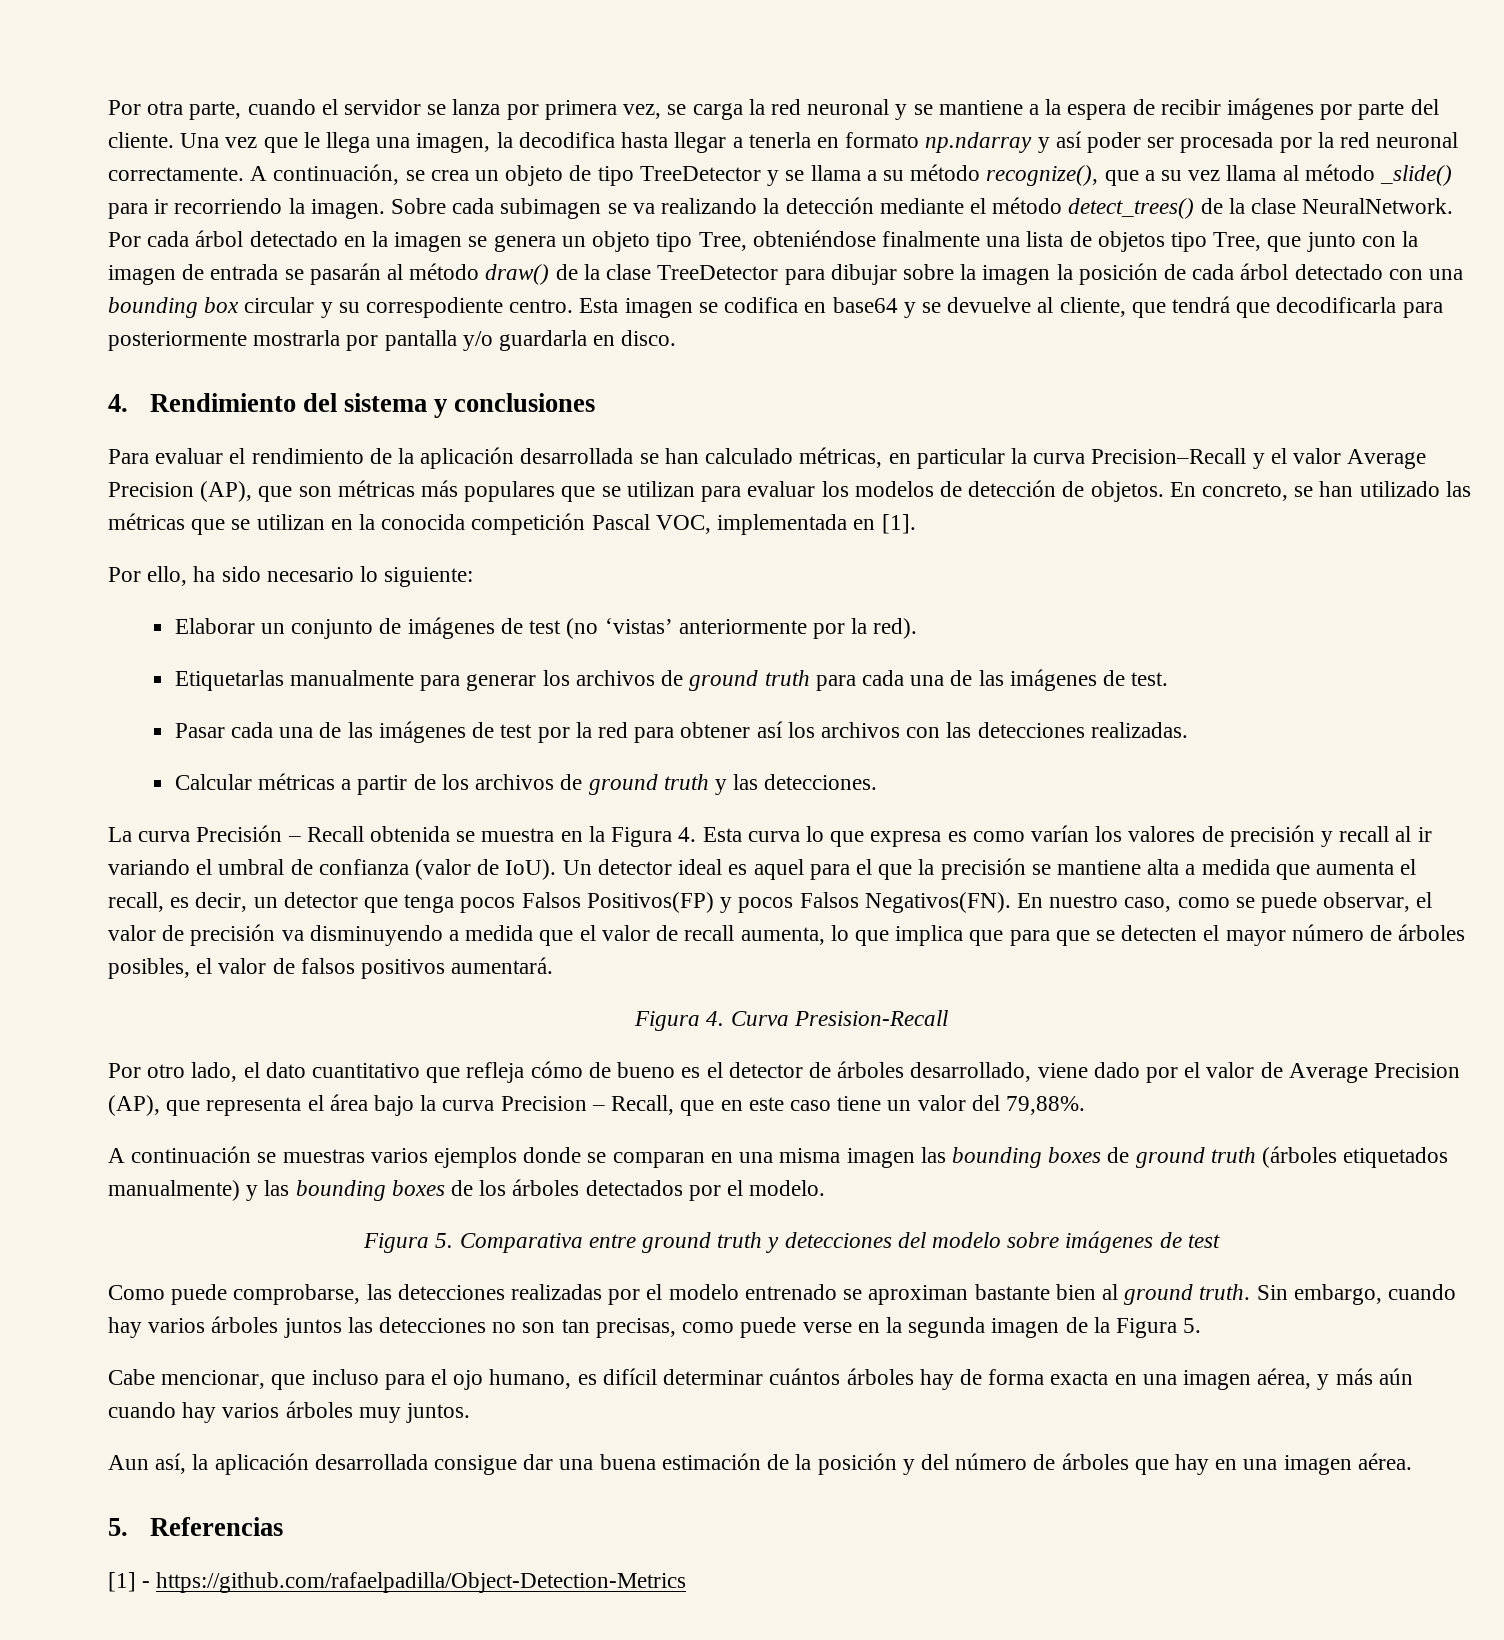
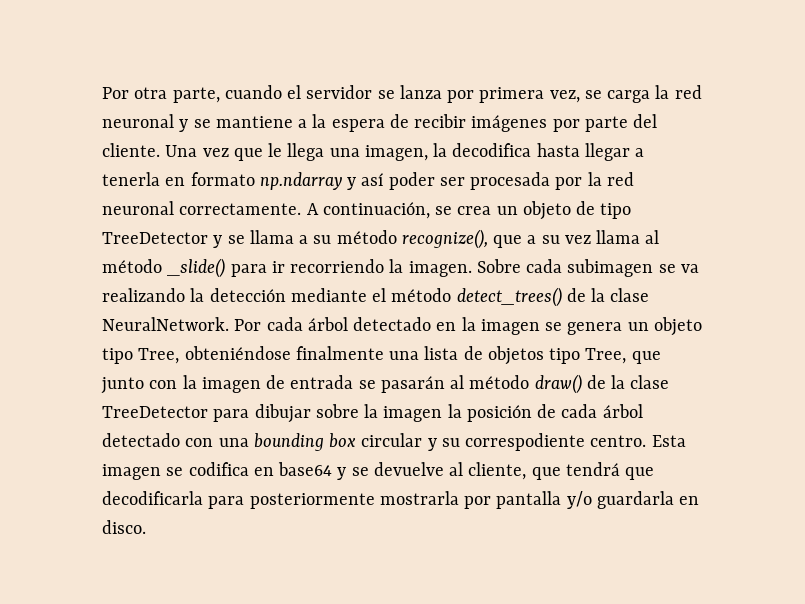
- 4. Rendimiento del sistema y conclusiones
- Para evaluar el rendimiento de la aplicación desarrollada se han calculado métricas, en particular la curva Precision–Recall y el valor Average Precision (AP), que son métricas más populares que se utilizan para evaluar los modelos de detección de objetos. En concreto, se han utilizado las métricas que se utilizan en la conocida competición Pascal VOC, implementada en [1].
- Por ello, ha sido necesario lo siguiente:
- Elaborar un conjunto de imágenes de test (no ‘vistas’ anteriormente por la red).
- Etiquetarlas manualmente para generar los archivos de ground truth para cada una de las imágenes de test.
- Pasar cada una de las imágenes de test por la red para obtener así los archivos con las detecciones realizadas.
- Calcular métricas a partir de los archivos de ground truth y las detecciones.
- La curva Precisión – Recall obtenida se muestra en la Figura 4. Esta curva lo que expresa es como varían los valores de precisión y recall al ir variando el umbral de confianza (valor de IoU). Un detector ideal es aquel para el que la precisión se mantiene alta a medida que aumenta el recall, es decir, un detector que tenga pocos Falsos Positivos(FP) y pocos Falsos Negativos(FN). En nuestro caso, como se puede observar, el valor de precisión va disminuyendo a medida que el valor de recall aumenta, lo que implica que para que se detecten el mayor número de árboles posibles, el valor de falsos positivos aumentará.
- Figura 4. Curva Presision-Recall
- Por otro lado, el dato cuantitativo que refleja cómo de bueno es el detector de árboles desarrollado, viene dado por el valor de Average Precision (AP), que representa el área bajo la curva Precision – Recall, que en este caso tiene un valor del 79,88%.
- A continuación se muestras varios ejemplos donde se comparan en una misma imagen las bounding boxes de ground truth (árboles etiquetados manualmente) y las bounding boxes de los árboles detectados por el modelo.
- Figura 5. Comparativa entre ground truth y detecciones del modelo sobre imágenes de test
- Como puede comprobarse, las detecciones realizadas por el modelo entrenado se aproximan bastante bien al ground truth. Sin embargo, cuando hay varios árboles juntos las detecciones no son tan precisas, como puede verse en la segunda imagen de la Figura 5.
- Cabe mencionar, que incluso para el ojo humano, es difícil determinar cuántos árboles hay de forma exacta en una imagen aérea, y más aún cuando hay varios árboles muy juntos.
- Aun así, la aplicación desarrollada consigue dar una buena estimación de la posición y del número de árboles que hay en una imagen aérea.
- 5. Referencias
- [1] - https://github.com/rafaelpadilla/Object-Detection-Metrics

